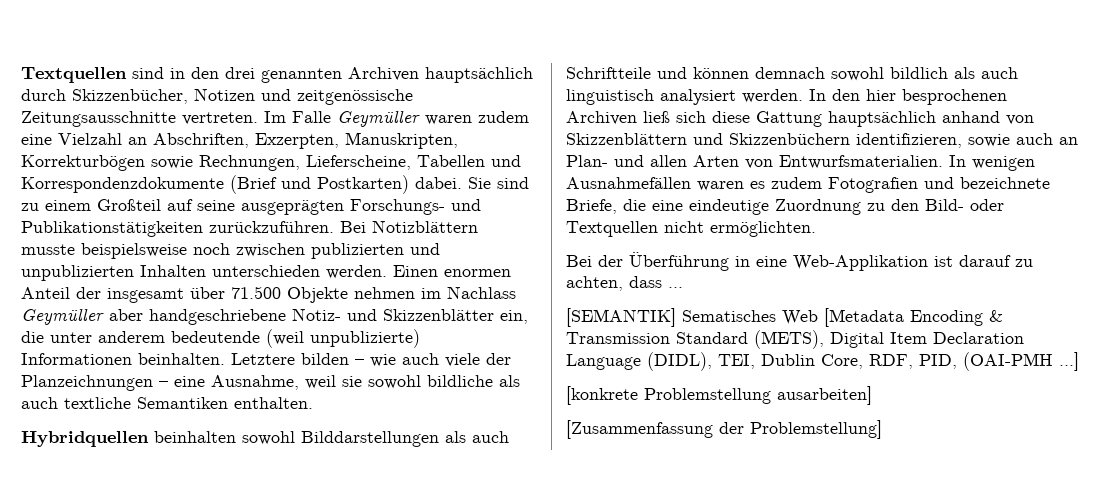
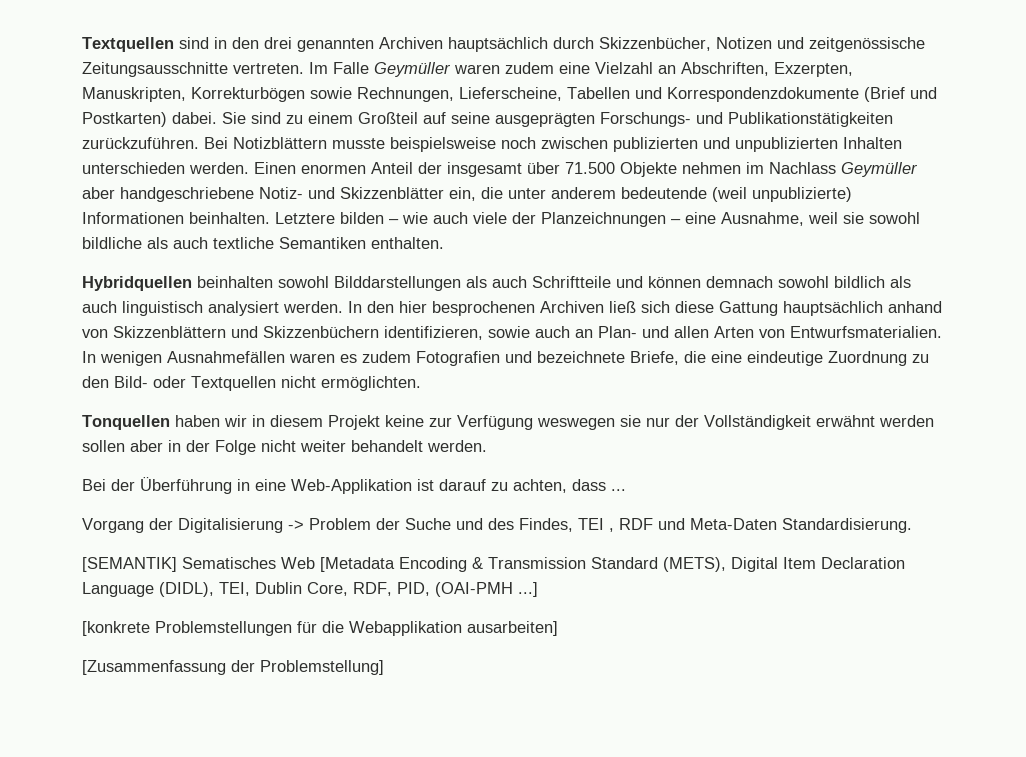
+ Tonquellen haben wir in diesem Projekt keine zur Verfügung weswegen sie nur der Vollständigkeit erwähnt werden sollen aber in der Folge nicht weiter behandelt werden.
+ Vorgang der Digitalisierung -> Problem der Suche und des Findes, TEI , RDF und Meta-Daten Standardisierung.
- [konkrete Problemstellung ausarbeiten]
+ [konkrete Problemstellungen für die Webapplikation ausarbeiten]

